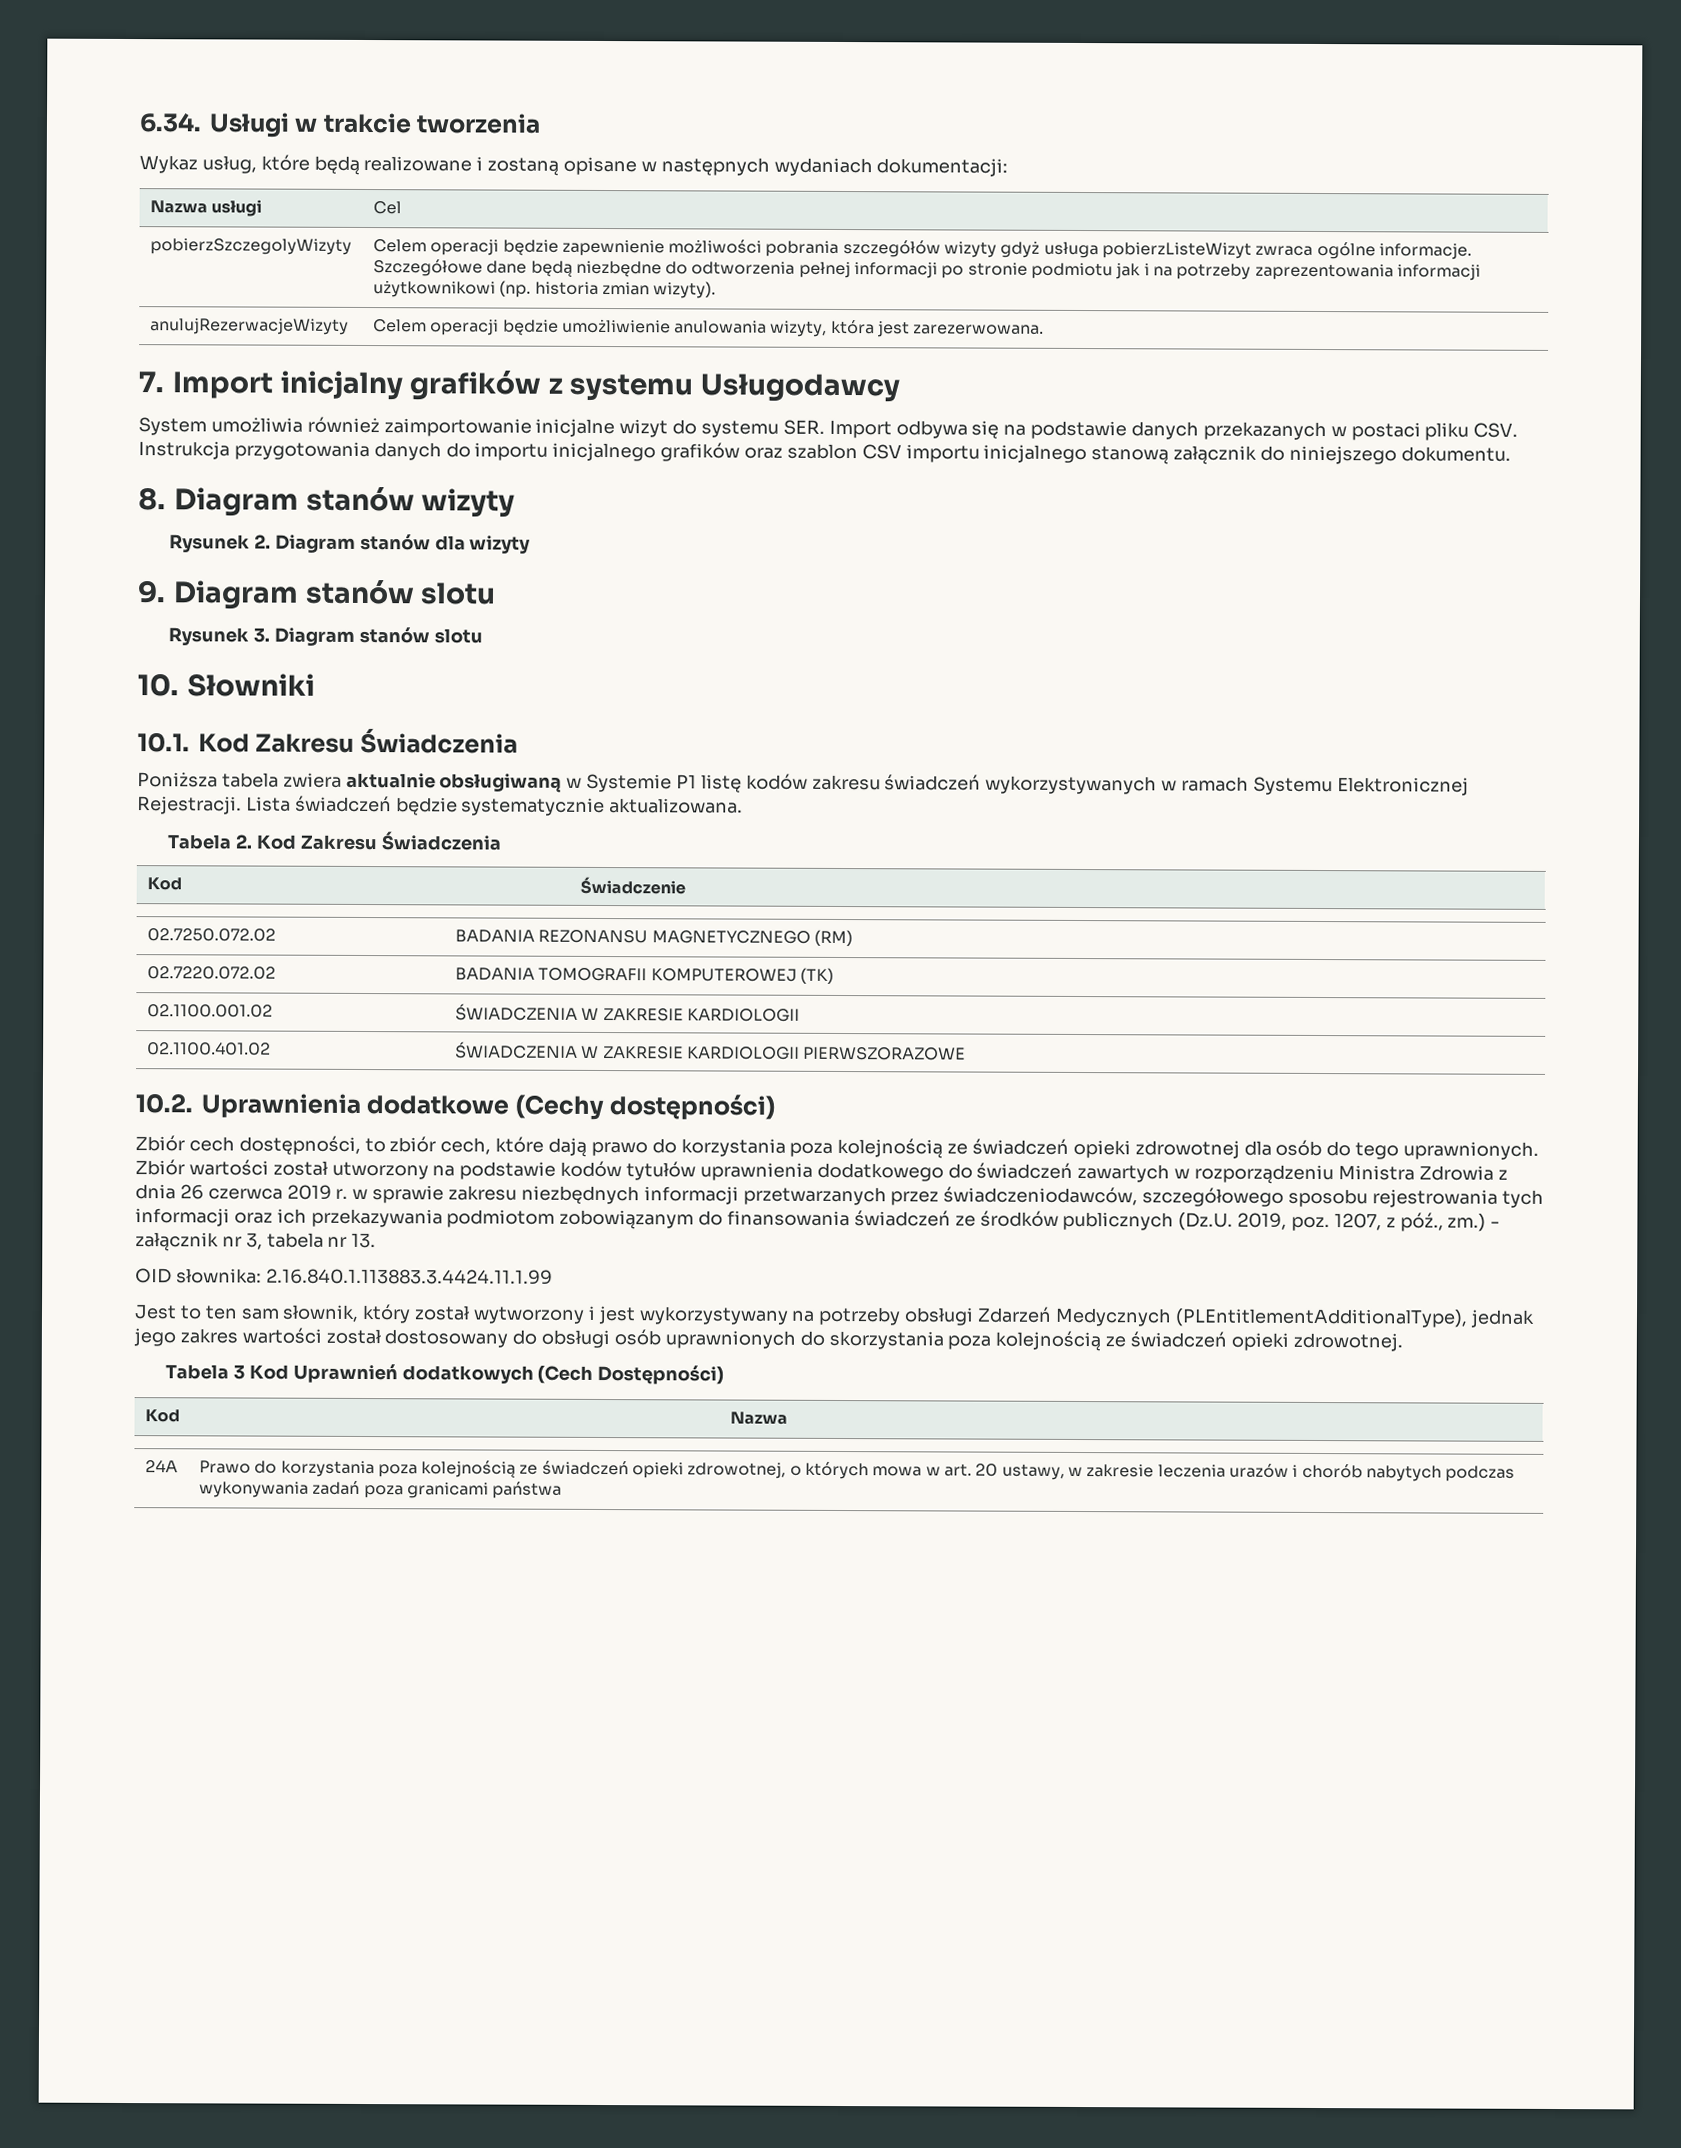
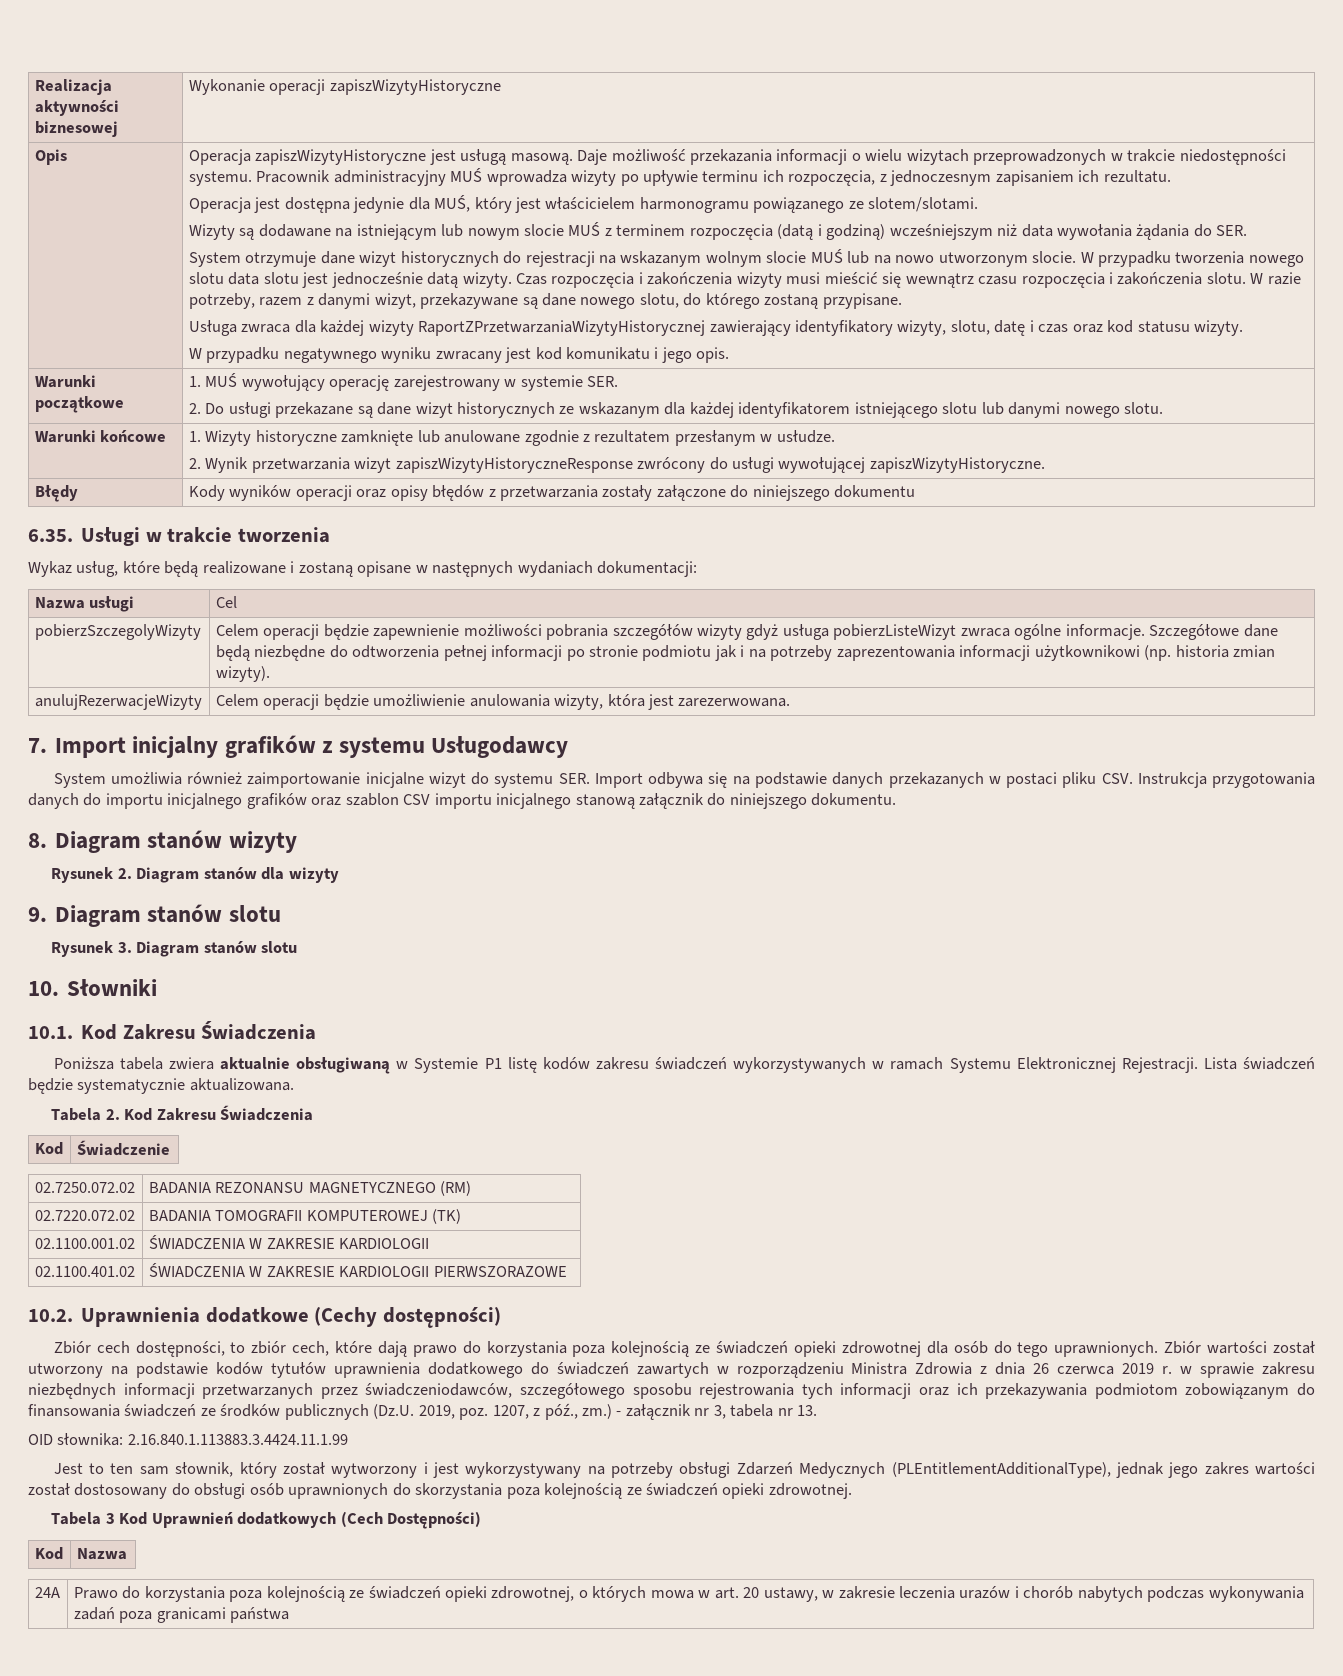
- 6.34. Usługi w trakcie tworzenia
+ Realizacja aktywności biznesowej | Wykonanie operacji zapiszWizytyHistoryczne
+ Opis | Operacja zapiszWizytyHistoryczne jest usługą masową. Daje możliwość przekazania informacji o wielu wizytach przeprowadzonych w trakcie niedostępności systemu. Pracownik administracyjny MUŚ wprowadza wizyty po upływie terminu ich rozpoczęcia, z jednoczesnym zapisaniem ich rezultatu.
+ Operacja jest dostępna jedynie dla MUŚ, który jest właścicielem harmonogramu powiązanego ze slotem/slotami.
+ Wizyty są dodawane na istniejącym lub nowym slocie MUŚ z terminem rozpoczęcia (datą i godziną) wcześniejszym niż data wywołania żądania do SER.
+ System otrzymuje dane wizyt historycznych do rejestracji na wskazanym wolnym slocie MUŚ lub na nowo utworzonym slocie. W przypadku tworzenia nowego slotu data slotu jest jednocześnie datą wizyty. Czas rozpoczęcia i zakończenia wizyty musi mieścić się wewnątrz czasu rozpoczęcia i zakończenia slotu. W razie potrzeby, razem z danymi wizyt, przekazywane są dane nowego slotu, do którego zostaną przypisane.
+ Usługa zwraca dla każdej wizyty RaportZPrzetwarzaniaWizytyHistorycznej zawierający identyfikatory wizyty, slotu, datę i czas oraz kod statusu wizyty.
+ W przypadku negatywnego wyniku zwracany jest kod komunikatu i jego opis.
+ Warunki początkowe | 1. MUŚ wywołujący operację zarejestrowany w systemie SER.
+ 2. Do usługi przekazane są dane wizyt historycznych ze wskazanym dla każdej identyfikatorem istniejącego slotu lub danymi nowego slotu.
+ Warunki końcowe | 1. Wizyty historyczne zamknięte lub anulowane zgodnie z rezultatem przesłanym w usłudze.
+ 2. Wynik przetwarzania wizyt zapiszWizytyHistoryczneResponse zwrócony do usługi wywołującej zapiszWizytyHistoryczne.
+ Błędy | Kody wyników operacji oraz opisy błędów z przetwarzania zostały załączone do niniejszego dokumentu
+ 6.35. Usługi w trakcie tworzenia

